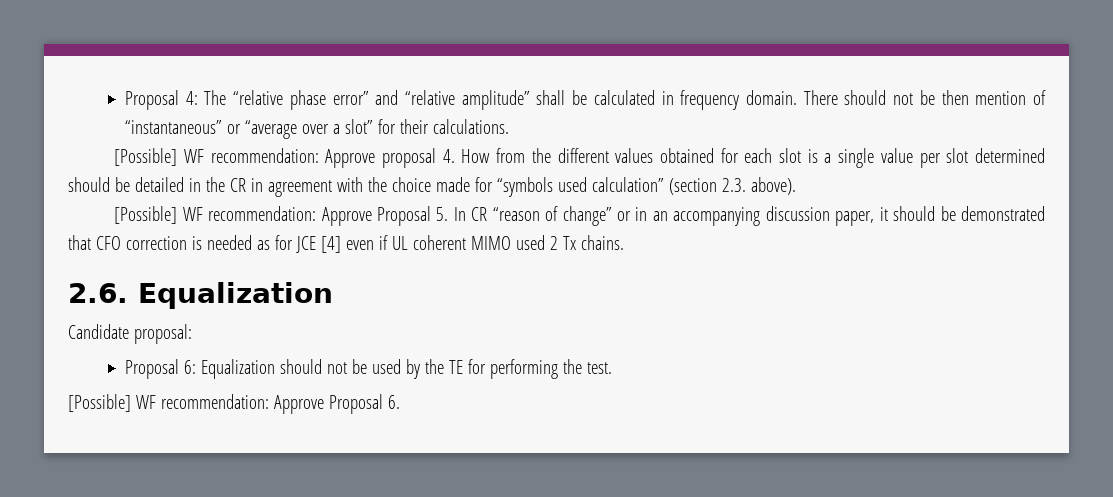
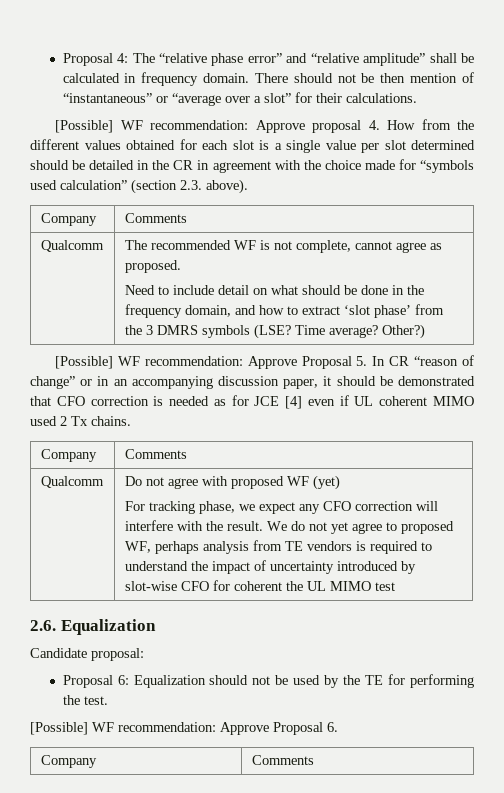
  [Possible] WF recommendation: Approve proposal 4. How from the different values obtained for each slot is a single value per slot determined should be detailed in the CR in agreement with the choice made for “symbols used calculation” (section 2.3. above).
+ Company | Comments
+ Qualcomm | The recommended WF is not complete, cannot agree as proposed.
+ Need to include detail on what should be done in the frequency domain, and how to extract ‘slot phase’ from the 3 DMRS symbols (LSE? Time average? Other?)
  [Possible] WF recommendation: Approve Proposal 5. In CR “reason of change” or in an accompanying discussion paper, it should be demonstrated that CFO correction is needed as for JCE [4] even if UL coherent MIMO used 2 Tx chains.
+ Company | Comments
+ Qualcomm | Do not agree with proposed WF (yet)
+ For tracking phase, we expect any CFO correction will interfere with the result. We do not yet agree to proposed WF, perhaps analysis from TE vendors is required to understand the impact of uncertainty introduced by slot-wise CFO for coherent the UL MIMO test
  [Possible] WF recommendation: Approve Proposal 6.
+ Company | Comments

